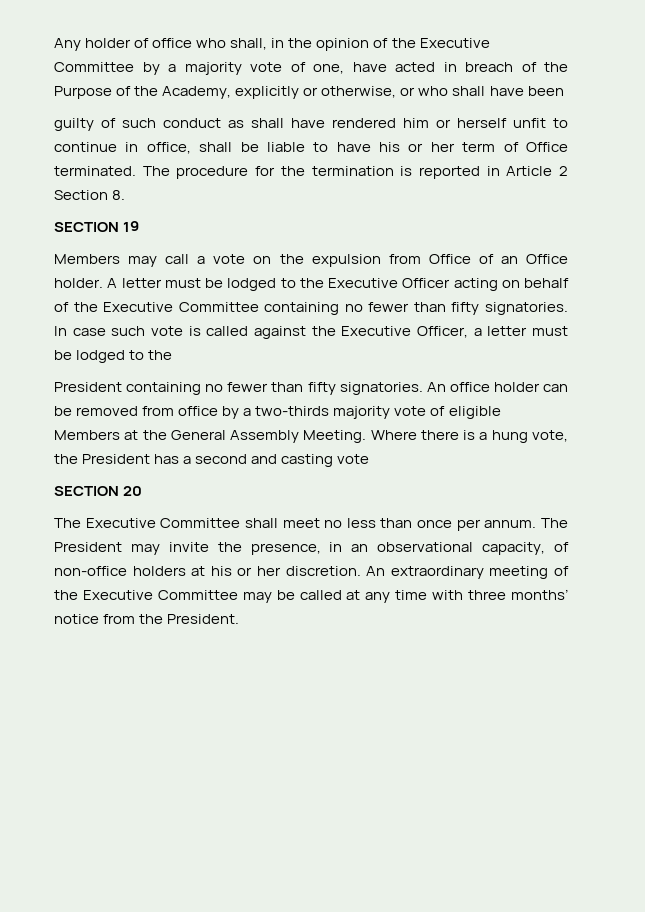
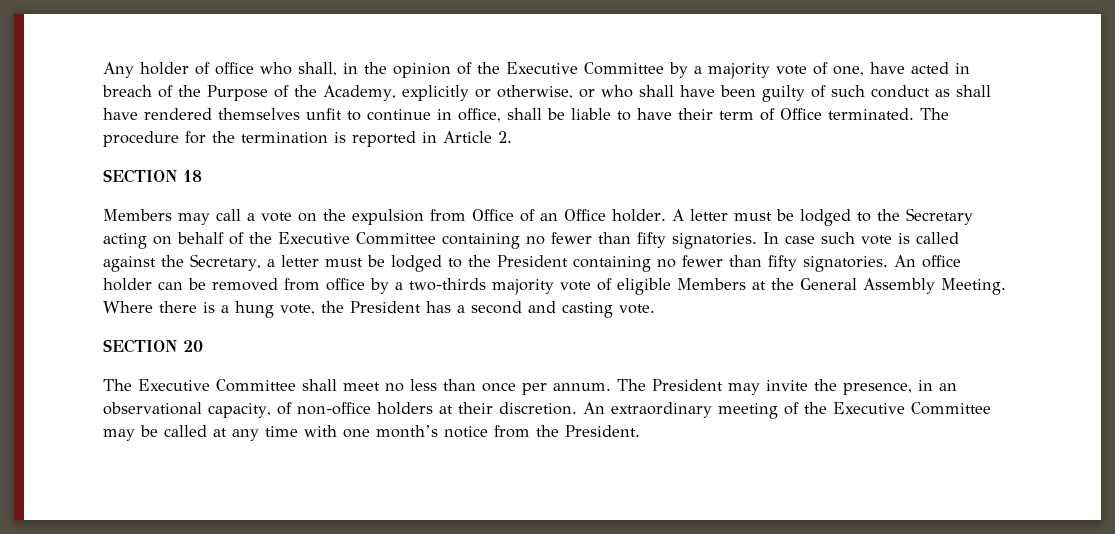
- Any holder of office who shall, in the opinion of the Executive Committee by a majority vote of one, have acted in breach of the Purpose of the Academy, explicitly or otherwise, or who shall have been
- guilty of such conduct as shall have rendered him or herself unfit to continue in office, shall be liable to have his or her term of Office terminated.
+ Any holder of office who shall, in the opinion of the Executive Committee by a majority vote of one, have acted in breach of the Purpose of the Academy, explicitly or otherwise, or who shall have been guilty of such conduct as shall have rendered themselves unfit to continue in office, shall be liable to have their term of Office terminated.
- The procedure for the termination is reported in Article 2 Section 8.
- SECTION 19
+ The procedure for the termination is reported in Article 2.
+ SECTION 18
- A letter must be lodged to the Executive Officer acting on behalf of the Executive Committee containing no fewer than fifty signatories.
+ A letter must be lodged to the Secretary acting on behalf of the Executive Committee containing no fewer than fifty signatories.
- In case such vote is called against the Executive Officer, a letter must be lodged to the
- President containing no fewer than fifty signatories.
+ In case such vote is called against the Secretary, a letter must be lodged to the President containing no fewer than fifty signatories.
- Where there is a hung vote, the President has a second and casting vote
+ Where there is a hung vote, the President has a second and casting vote.
- The President may invite the presence, in an observational capacity, of non-office holders at his or her discretion.
+ The President may invite the presence, in an observational capacity, of non-office holders at their discretion.
- An extraordinary meeting of the Executive Committee may be called at any time with three months’ notice from the President.
+ An extraordinary meeting of the Executive Committee may be called at any time with one month’s notice from the President.

